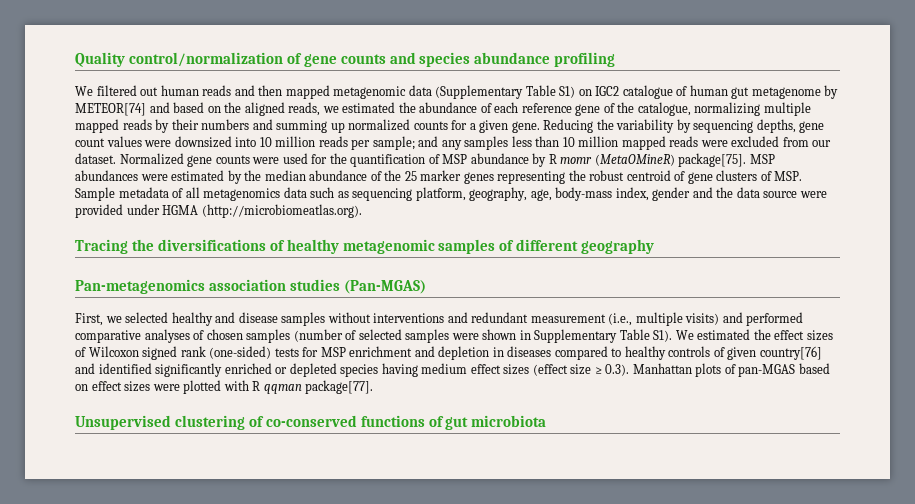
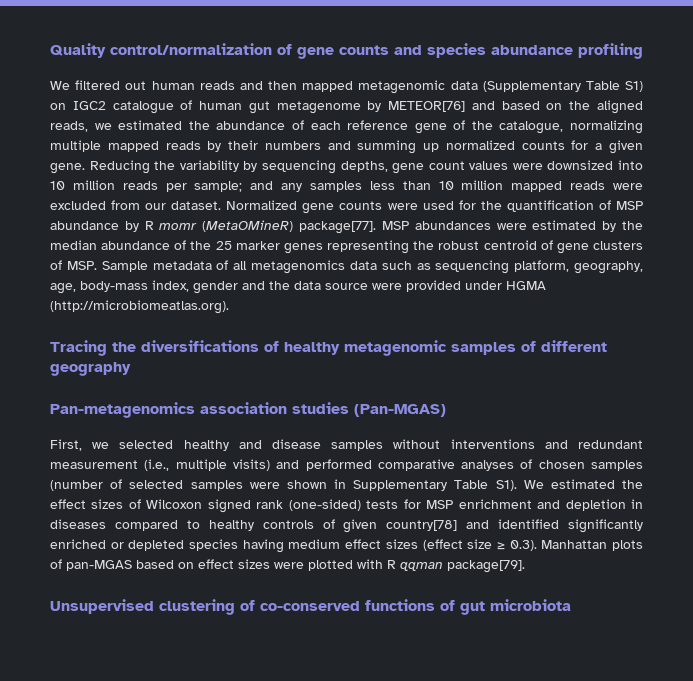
- We filtered out human reads and then mapped metagenomic data (Supplementary Table S1) on IGC2 catalogue of human gut metagenome by METEOR[74] and based on the aligned reads, we estimated the abundance of each reference gene of the catalogue, normalizing multiple mapped reads by their numbers and summing up normalized counts for a given gene.
+ We filtered out human reads and then mapped metagenomic data (Supplementary Table S1) on IGC2 catalogue of human gut metagenome by METEOR[76] and based on the aligned reads, we estimated the abundance of each reference gene of the catalogue, normalizing multiple mapped reads by their numbers and summing up normalized counts for a given gene.
- Normalized gene counts were used for the quantification of MSP abundance by R momr (MetaOMineR) package[75].
+ Normalized gene counts were used for the quantification of MSP abundance by R momr (MetaOMineR) package[77].
- First, we selected healthy and disease samples without interventions and redundant measurement (i.e., multiple visits) and performed comparative analyses of chosen samples (number of selected samples were shown in Supplementary Table S1). We estimated the effect sizes of Wilcoxon signed rank (one-sided) tests for MSP enrichment and depletion in diseases compared to healthy controls of given country[76] and identified significantly enriched or depleted species having medium effect sizes (effect size ≥ 0.3). Manhattan plots of pan-MGAS based on effect sizes were plotted with R qqman package[77].
+ First, we selected healthy and disease samples without interventions and redundant measurement (i.e., multiple visits) and performed comparative analyses of chosen samples (number of selected samples were shown in Supplementary Table S1). We estimated the effect sizes of Wilcoxon signed rank (one-sided) tests for MSP enrichment and depletion in diseases compared to healthy controls of given country[78] and identified significantly enriched or depleted species having medium effect sizes (effect size ≥ 0.3). Manhattan plots of pan-MGAS based on effect sizes were plotted with R qqman package[79].

